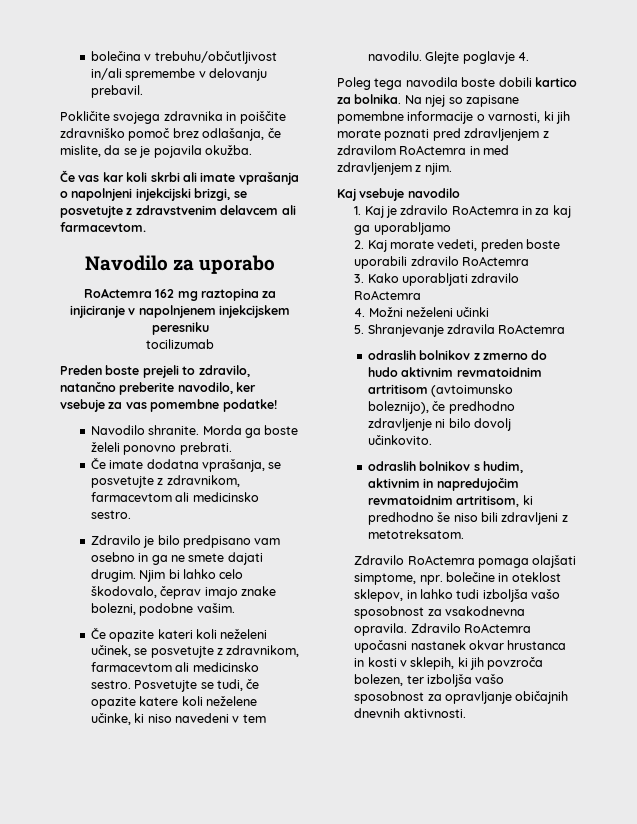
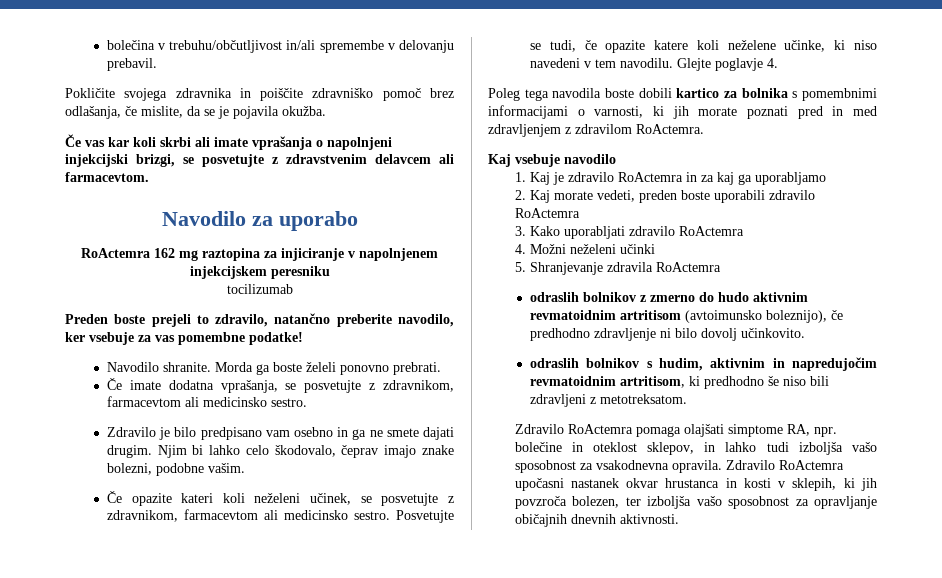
- Poleg tega navodila boste dobili kartico za bolnika. Na njej so zapisane pomembne informacije o varnosti, ki jih morate poznati pred zdravljenjem z zdravilom RoActemra in med zdravljenjem z njim.
+ Poleg tega navodila boste dobili kartico za bolnika s pomembnimi informacijami o varnosti, ki jih morate poznati pred in med zdravljenjem z zdravilom RoActemra.
- Zdravilo RoActemra pomaga olajšati simptome, npr. bolečine in oteklost sklepov, in lahko tudi izboljša vašo sposobnost za vsakodnevna opravila.
+ Zdravilo RoActemra pomaga olajšati simptome RA, npr. bolečine in oteklost sklepov, in lahko tudi izboljša vašo sposobnost za vsakodnevna opravila.

